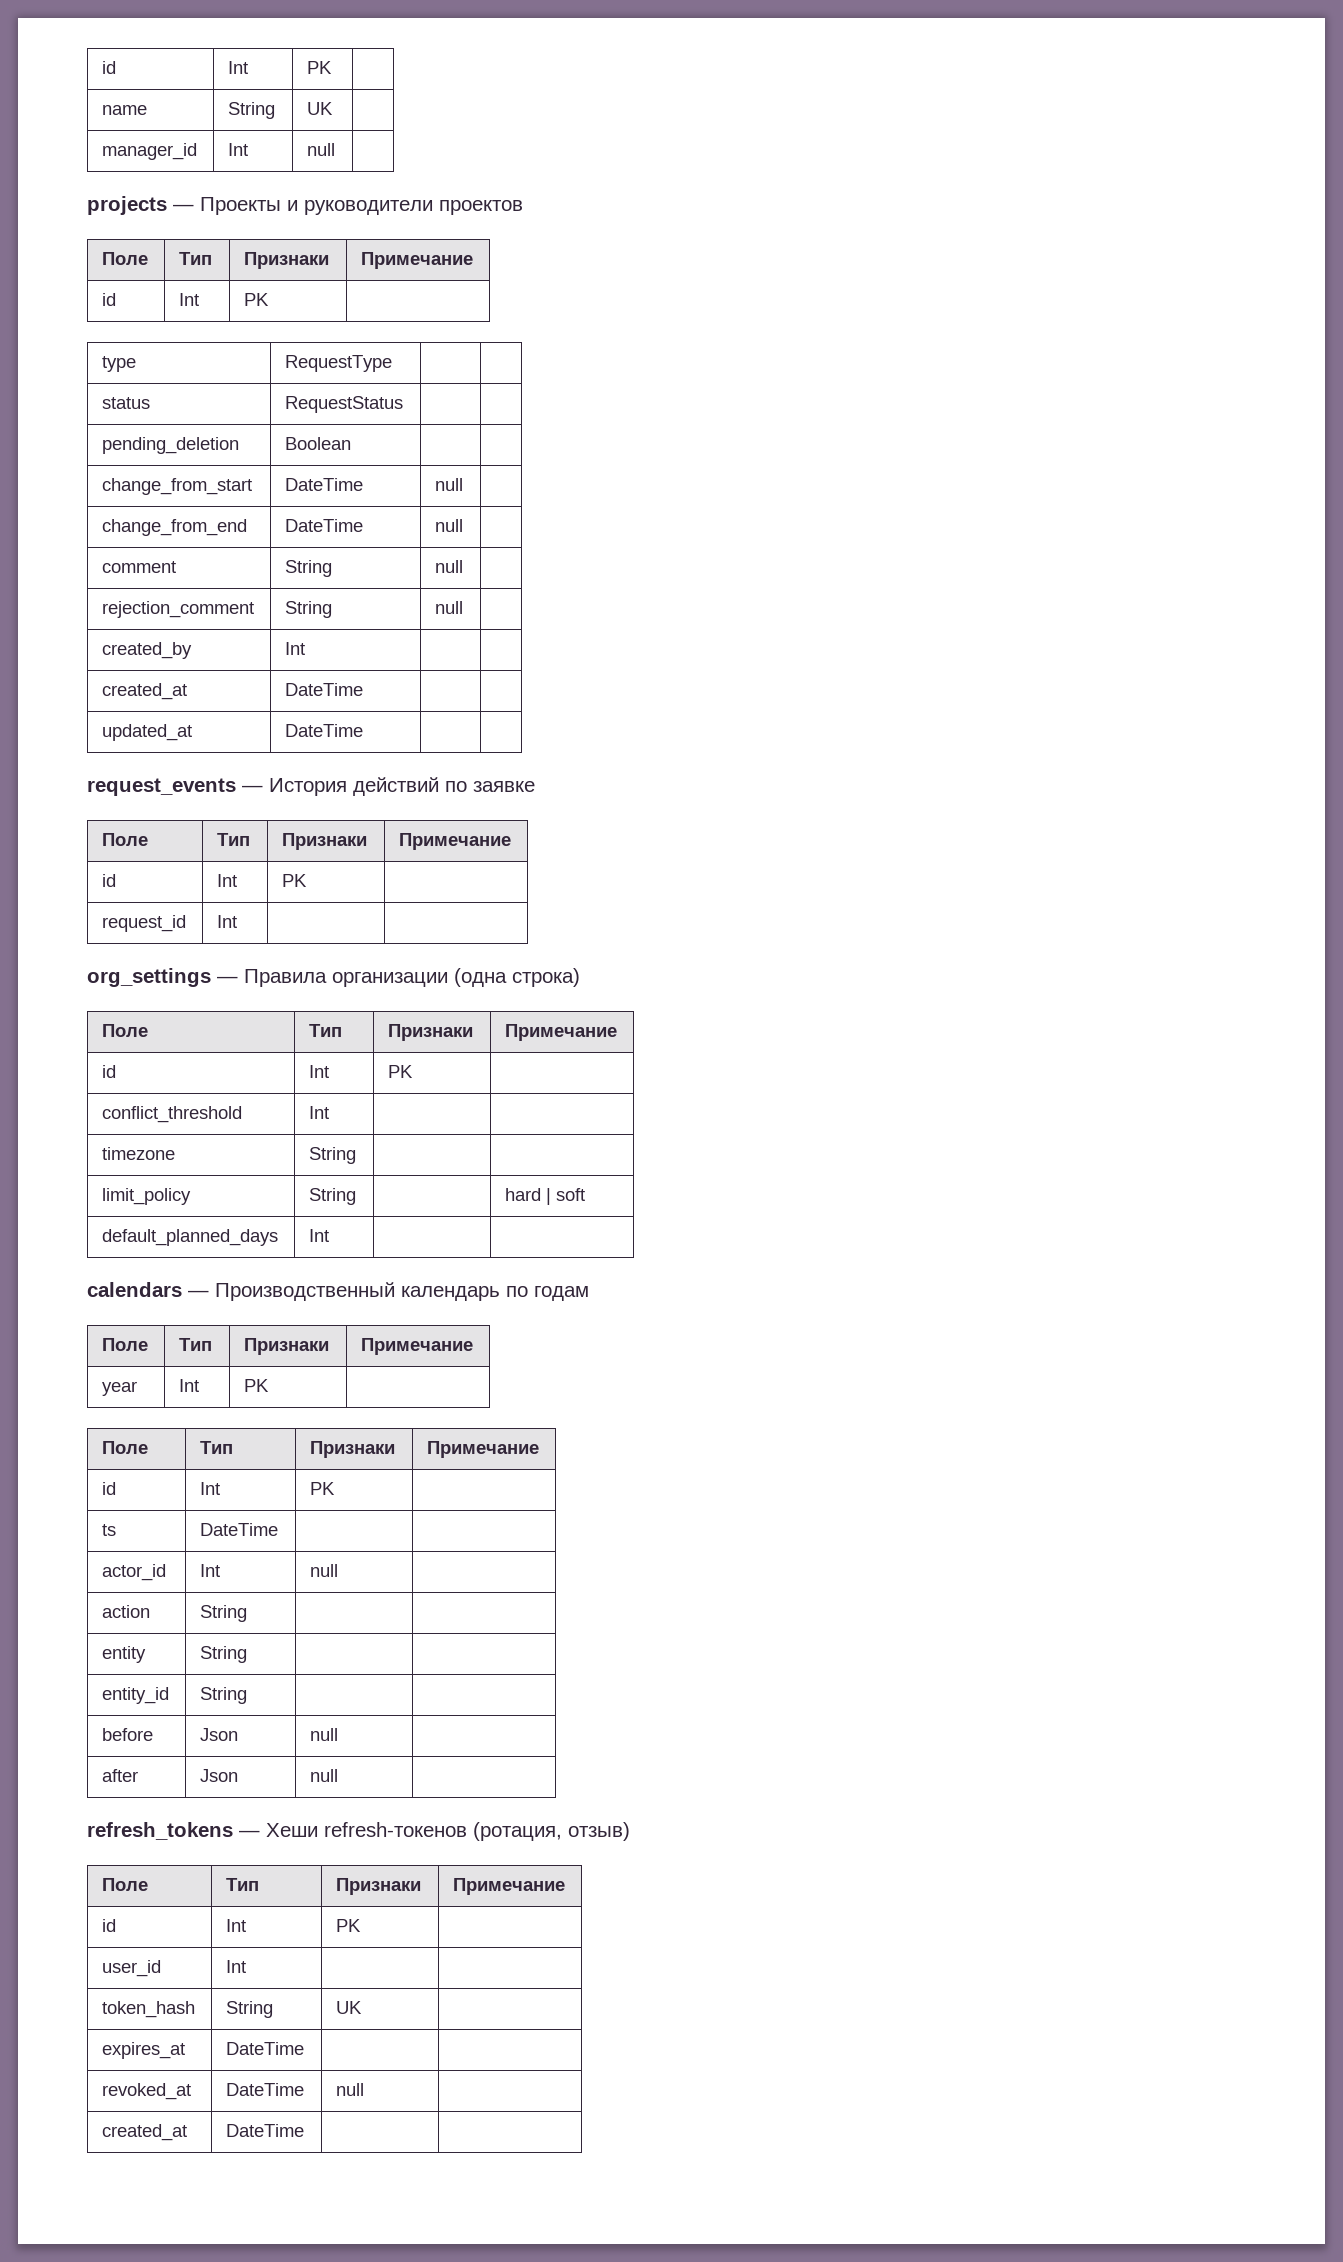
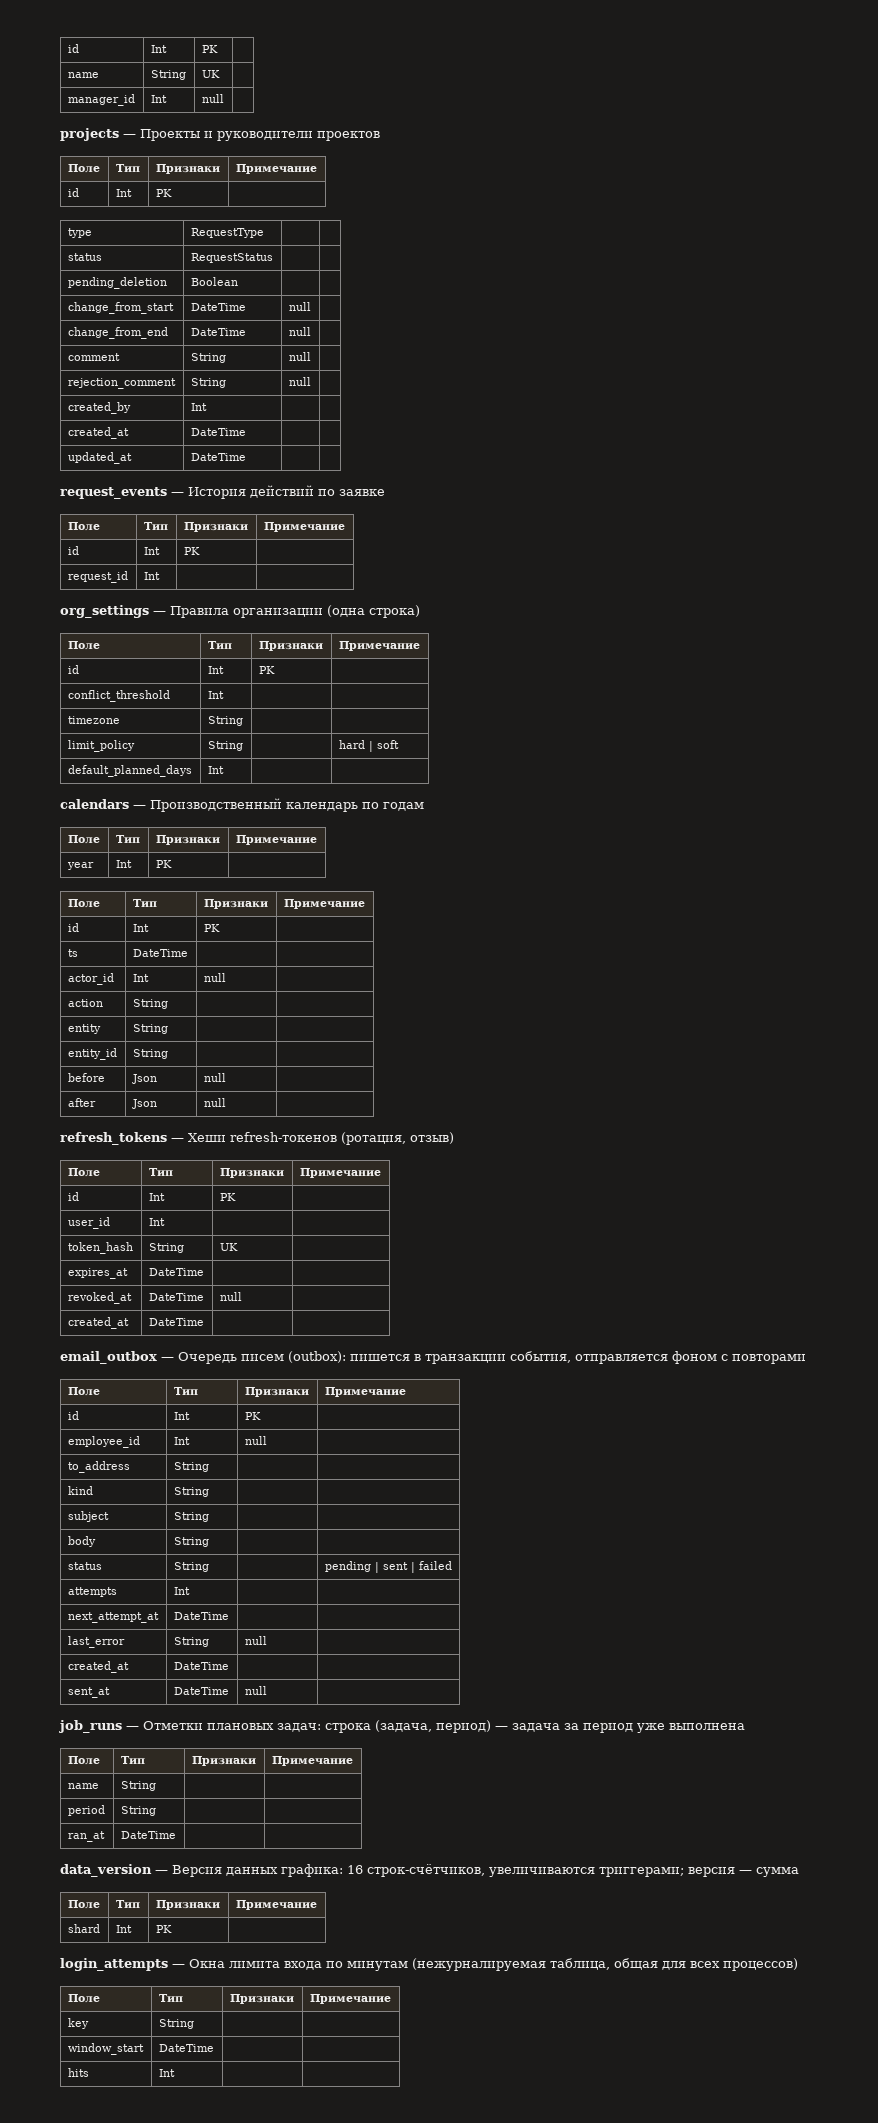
+ email_outbox — Очередь писем (outbox): пишется в транзакции события, отправляется фоном с повторами
+ Поле | Тип | Признаки | Примечание
+ id | Int | PK |
+ employee_id | Int | null |
+ to_address | String | |
+ kind | String | |
+ subject | String | |
+ body | String | |
+ status | String | | pending | sent | failed
+ attempts | Int | |
+ next_attempt_at | DateTime | |
+ last_error | String | null |
+ created_at | DateTime | |
+ sent_at | DateTime | null |
+ job_runs — Отметки плановых задач: строка (задача, период) — задача за период уже выполнена
+ Поле | Тип | Признаки | Примечание
+ name | String | |
+ period | String | |
+ ran_at | DateTime | |
+ data_version — Версия данных графика: 16 строк-счётчиков, увеличиваются триггерами; версия — сумма
+ Поле | Тип | Признаки | Примечание
+ shard | Int | PK |
+ login_attempts — Окна лимита входа по минутам (нежурналируемая таблица, общая для всех процессов)
+ Поле | Тип | Признаки | Примечание
+ key | String | |
+ window_start | DateTime | |
+ hits | Int | |

